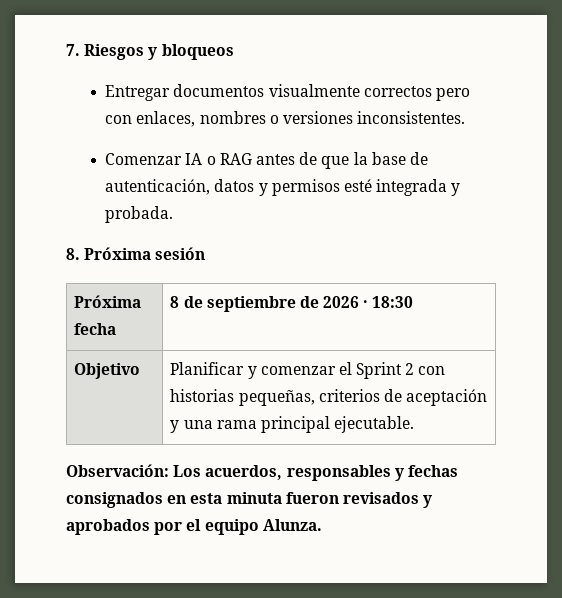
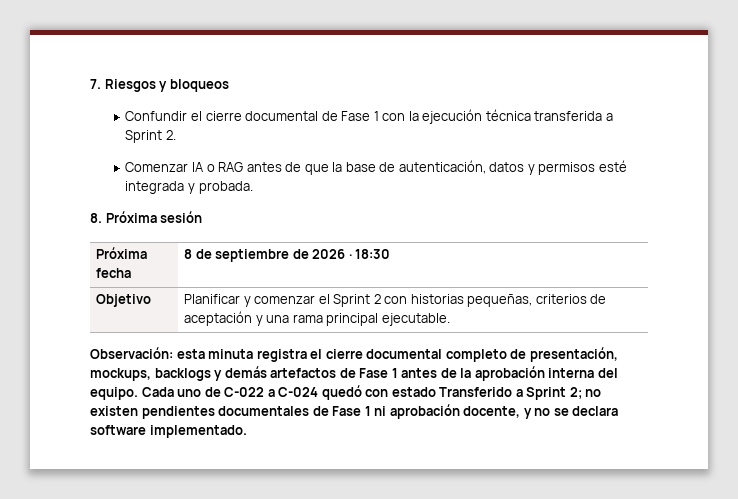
- Entregar documentos visualmente correctos pero con enlaces, nombres o versiones inconsistentes.
+ Confundir el cierre documental de Fase 1 con la ejecución técnica transferida a Sprint 2.
- Observación: Los acuerdos, responsables y fechas consignados en esta minuta fueron revisados y aprobados por el equipo Alunza.
+ Observación: esta minuta registra el cierre documental completo de presentación, mockups, backlogs y demás artefactos de Fase 1 antes de la aprobación interna del equipo. Cada uno de C-022 a C-024 quedó con estado Transferido a Sprint 2; no existen pendientes documentales de Fase 1 ni aprobación docente, y no se declara software implementado.

